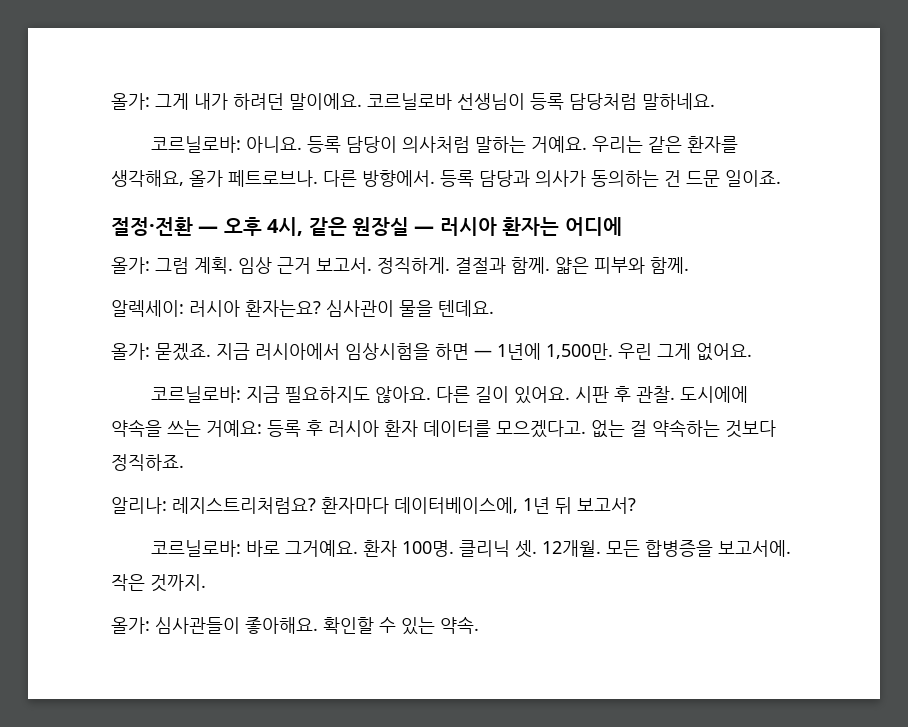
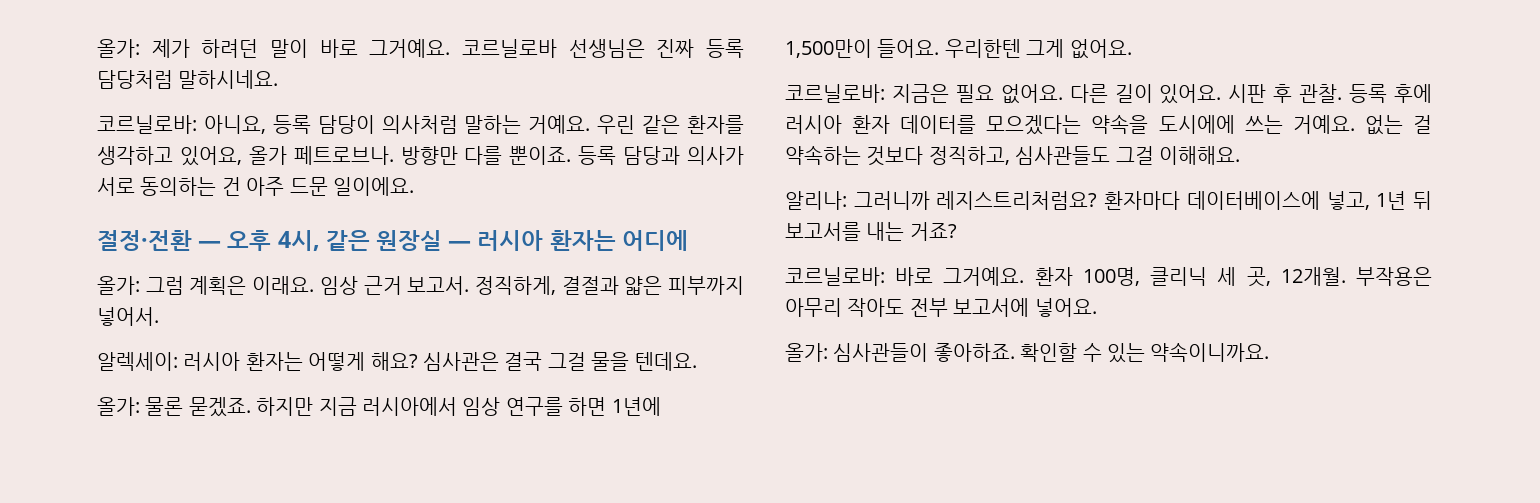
- 올가: 그게 내가 하려던 말이에요. 코르닐로바 선생님이 등록 담당처럼 말하네요.
- 코르닐로바: 아니요. 등록 담당이 의사처럼 말하는 거예요.
+ 올가: 제가 하려던 말이 바로 그거예요. 코르닐로바 선생님은 진짜 등록 담당처럼 말하시네요.
+ 코르닐로바: 아니요, 등록 담당이 의사처럼 말하는 거예요.
- 우리는 같은 환자를 생각해요, 올가 페트로브나. 다른 방향에서.
+ 우린 같은 환자를 생각하고 있어요, 올가 페트로브나. 방향만 다를 뿐이죠.
- 등록 담당과 의사가 동의하는 건 드문 일이죠.
+ 등록 담당과 의사가 서로 동의하는 건 아주 드문 일이에요.
- 올가: 그럼 계획.
+ 올가: 그럼 계획은 이래요.
- 정직하게. 결절과 함께. 얇은 피부와 함께.
- 알렉세이: 러시아 환자는요? 심사관이 물을 텐데요.
- 올가: 묻겠죠. 지금 러시아에서 임상시험을 하면 — 1년에 1,500만. 우린 그게 없어요.
+ 정직하게, 결절과 얇은 피부까지 넣어서.
+ 알렉세이: 러시아 환자는 어떻게 해요? 심사관은 결국 그걸 물을 텐데요.
+ 올가: 물론 묻겠죠. 하지만 지금 러시아에서 임상 연구를 하면 1년에 1,500만이 들어요. 우리한텐 그게 없어요.
- 코르닐로바: 지금 필요하지도 않아요.
+ 코르닐로바: 지금은 필요 없어요.
- 도시에에 약속을 쓰는 거예요: 등록 후 러시아 환자 데이터를 모으겠다고. 없는 걸 약속하는 것보다 정직하죠.
+ 등록 후에 러시아 환자 데이터를 모으겠다는 약속을 도시에에 쓰는 거예요. 없는 걸 약속하는 것보다 정직하고, 심사관들도 그걸 이해해요.
- 알리나: 레지스트리처럼요?
+ 알리나: 그러니까 레지스트리처럼요?
- 환자마다 데이터베이스에, 1년 뒤 보고서?
- 코르닐로바: 바로 그거예요. 환자 100명. 클리닉 셋. 12개월. 모든 합병증을 보고서에. 작은 것까지.
+ 환자마다 데이터베이스에 넣고, 1년 뒤 보고서를 내는 거죠?
+ 코르닐로바: 바로 그거예요. 환자 100명, 클리닉 세 곳, 12개월. 부작용은 아무리 작아도 전부 보고서에 넣어요.
- 올가: 심사관들이 좋아해요.
+ 올가: 심사관들이 좋아하죠.
- 확인할 수 있는 약속.
+ 확인할 수 있는 약속이니까요.

